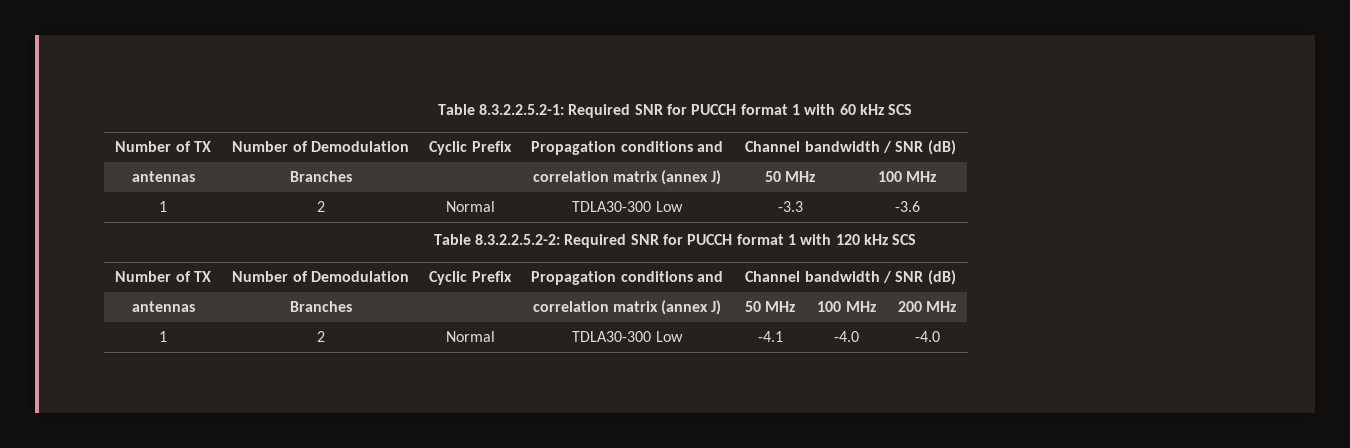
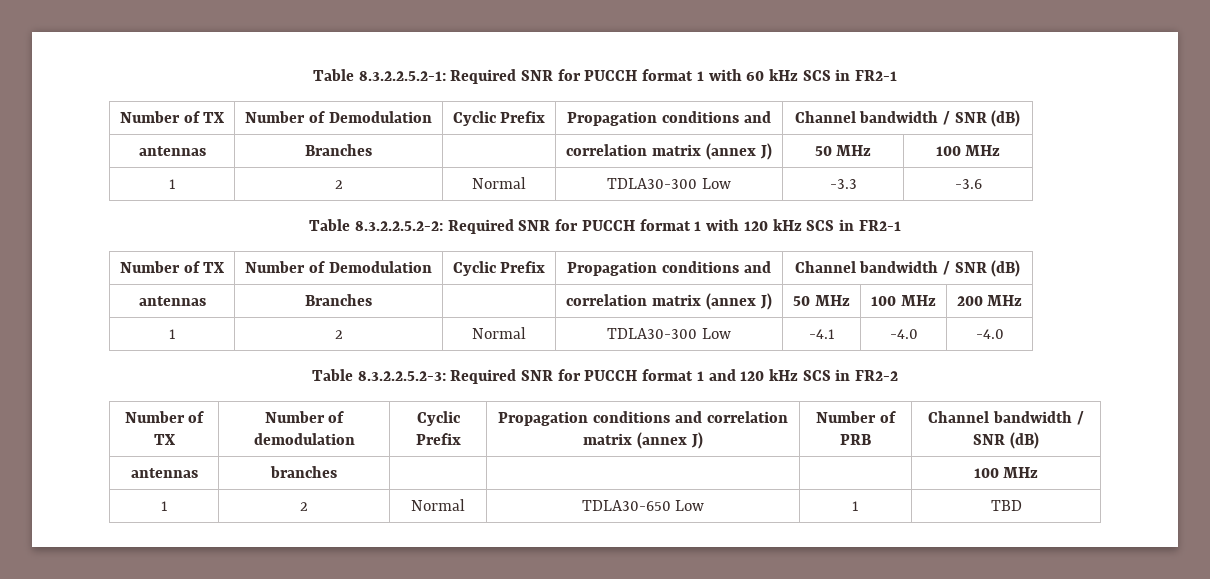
- Table 8.3.2.2.5.2-1: Required SNR for PUCCH format 1 with 60 kHz SCS
+ Table 8.3.2.2.5.2-1: Required SNR for PUCCH format 1 with 60 kHz SCS in FR2-1
- Table 8.3.2.2.5.2-2: Required SNR for PUCCH format 1 with 120 kHz SCS
+ Table 8.3.2.2.5.2-2: Required SNR for PUCCH format 1 with 120 kHz SCS in FR2-1
+ Table 8.3.2.2.5.2-3: Required SNR for PUCCH format 1 and 120 kHz SCS in FR2-2
+ Number of TX | Number of demodulation | Cyclic Prefix | Propagation conditions and correlation matrix (annex J) | Number of PRB | Channel bandwidth / SNR (dB)
+ antennas | branches | | | | 100 MHz
+ 1 | 2 | Normal | TDLA30-650 Low | 1 | TBD

